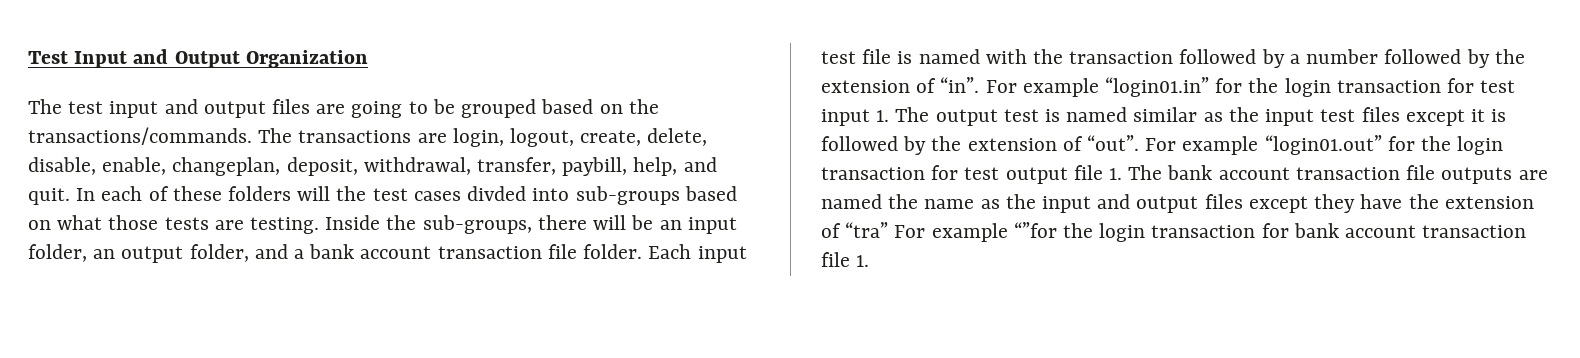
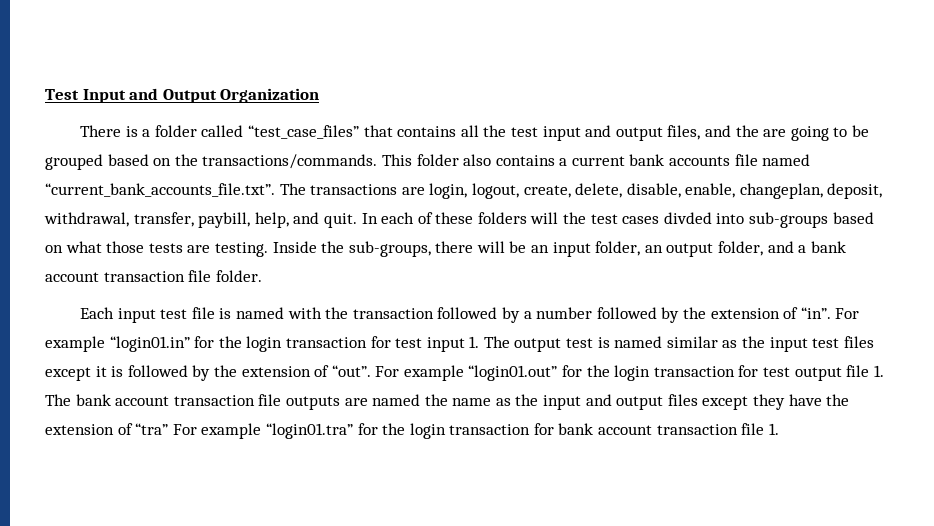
- The test input and output files are going to be grouped based on the transactions/commands.
+ There is a folder called “test_case_files” that contains all the test input and output files, and the are going to be grouped based on the transactions/commands.
- The transactions are login, logout, create, delete, disable, enable, changeplan, deposit, withdrawal, transfer, paybill, help, and quit.
+ This folder also contains a current bank accounts file named “current_bank_accounts_file.txt”. The transactions are login, logout, create, delete, disable, enable, changeplan, deposit, withdrawal, transfer, paybill, help, and quit.
- Inside the sub-groups, there will be an input folder, an output folder, and a bank account transaction file folder. Each input test file is named with the transaction followed by a number followed by the extension of “in”.
+ Inside the sub-groups, there will be an input folder, an output folder, and a bank account transaction file folder.
+ Each input test file is named with the transaction followed by a number followed by the extension of “in”.
- For example “login01.out” for the login transaction for test output file 1. The bank account transaction file outputs are named the name as the input and output files except they have the extension of “tra” For example “”for the login transaction for bank account transaction file 1.
+ For example “login01.out” for the login transaction for test output file 1. The bank account transaction file outputs are named the name as the input and output files except they have the extension of “tra” For example “login01.tra” for the login transaction for bank account transaction file 1.

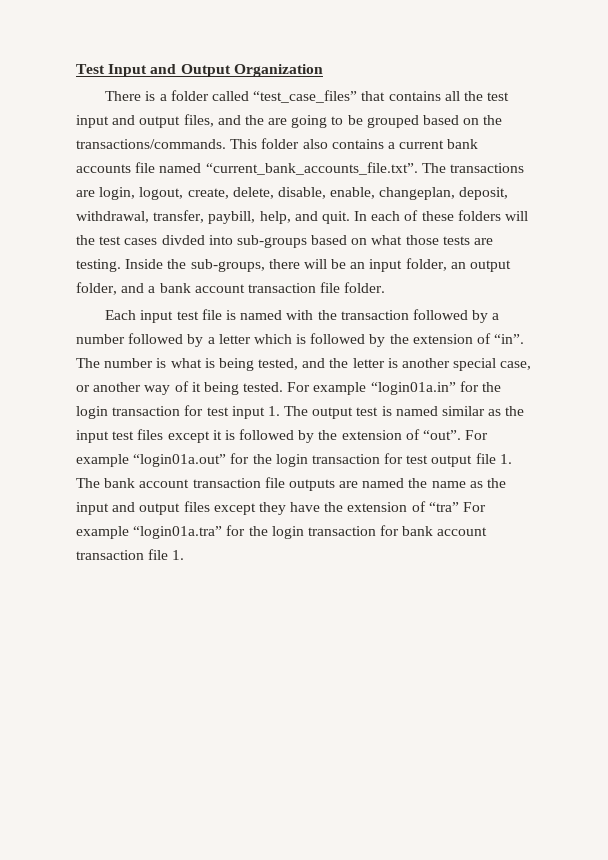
- Each input test file is named with the transaction followed by a number followed by the extension of “in”. For example “login01.in” for the login transaction for test input 1. The output test is named similar as the input test files except it is followed by the extension of “out”.
+ Each input test file is named with the transaction followed by a number followed by a letter which is followed by the extension of “in”. The number is what is being tested, and the letter is another special case, or another way of it being tested. For example “login01a.in” for the login transaction for test input 1. The output test is named similar as the input test files except it is followed by the extension of “out”.
- For example “login01.out” for the login transaction for test output file 1. The bank account transaction file outputs are named the name as the input and output files except they have the extension of “tra” For example “login01.tra” for the login transaction for bank account transaction file 1.
+ For example “login01a.out” for the login transaction for test output file 1. The bank account transaction file outputs are named the name as the input and output files except they have the extension of “tra” For example “login01a.tra” for the login transaction for bank account transaction file 1.

